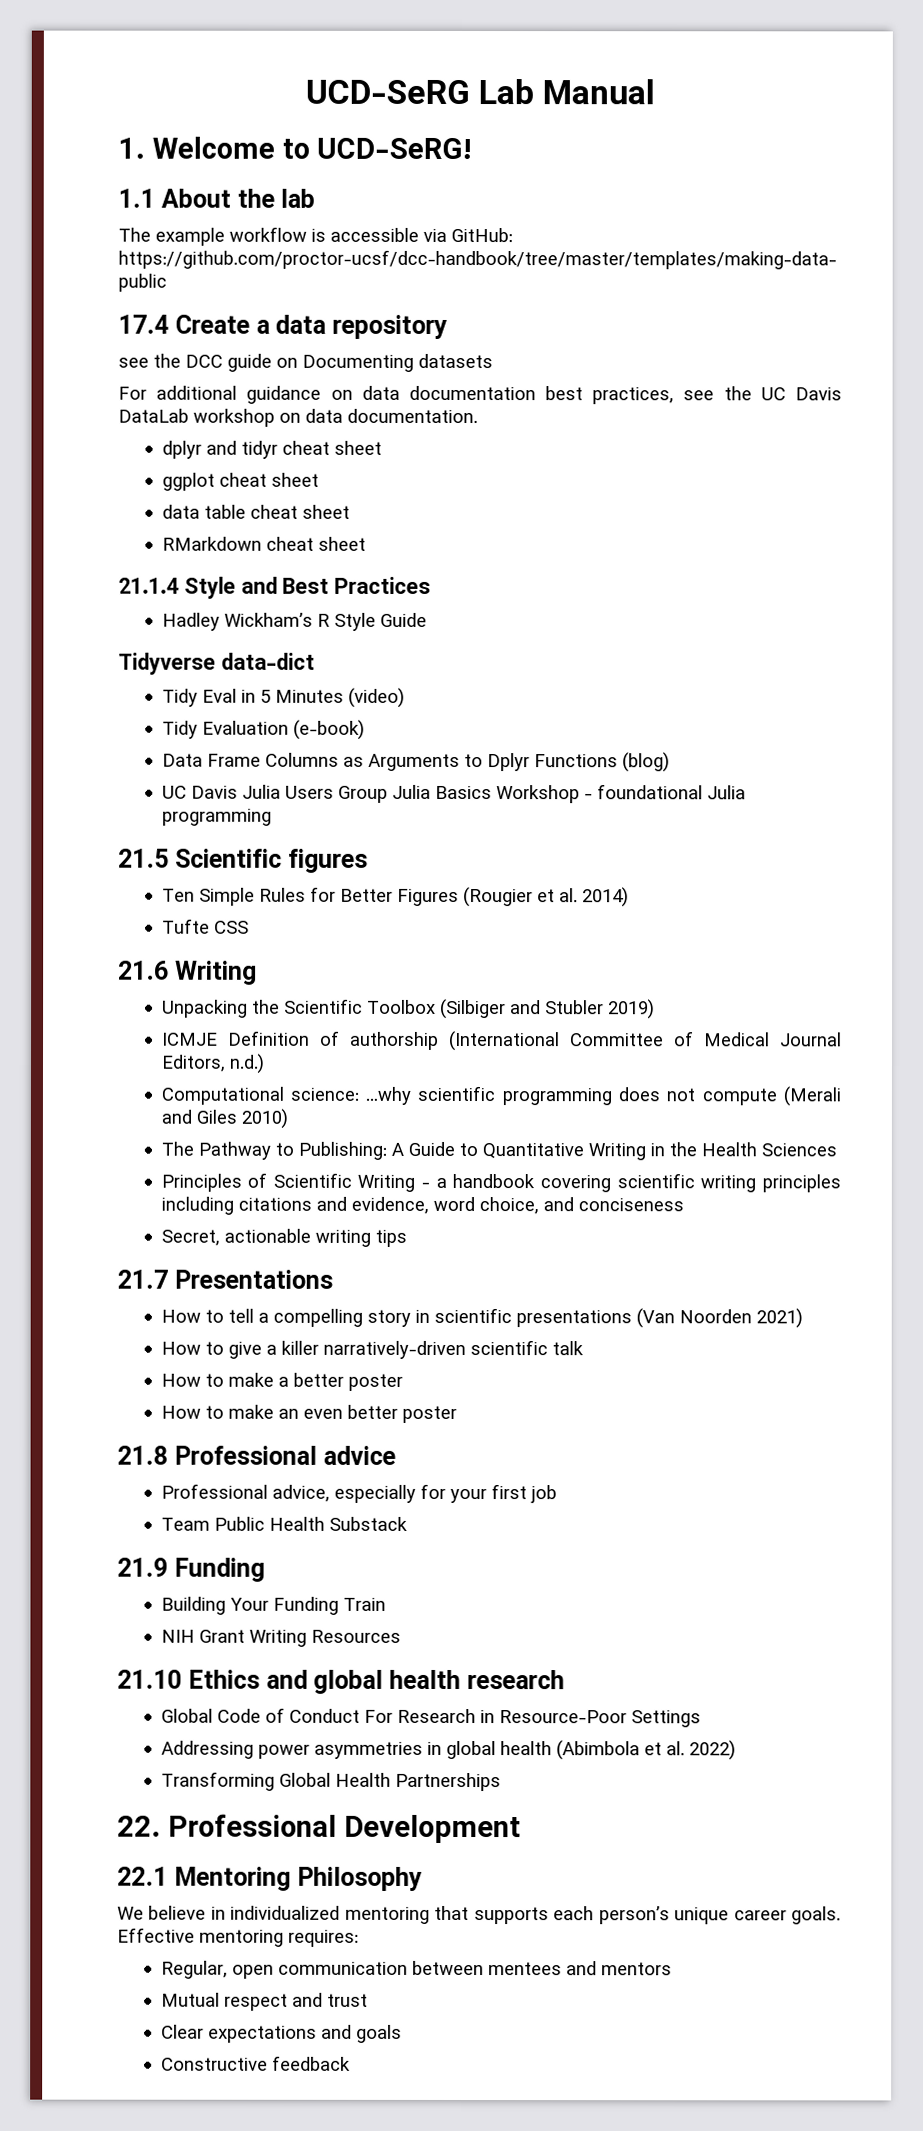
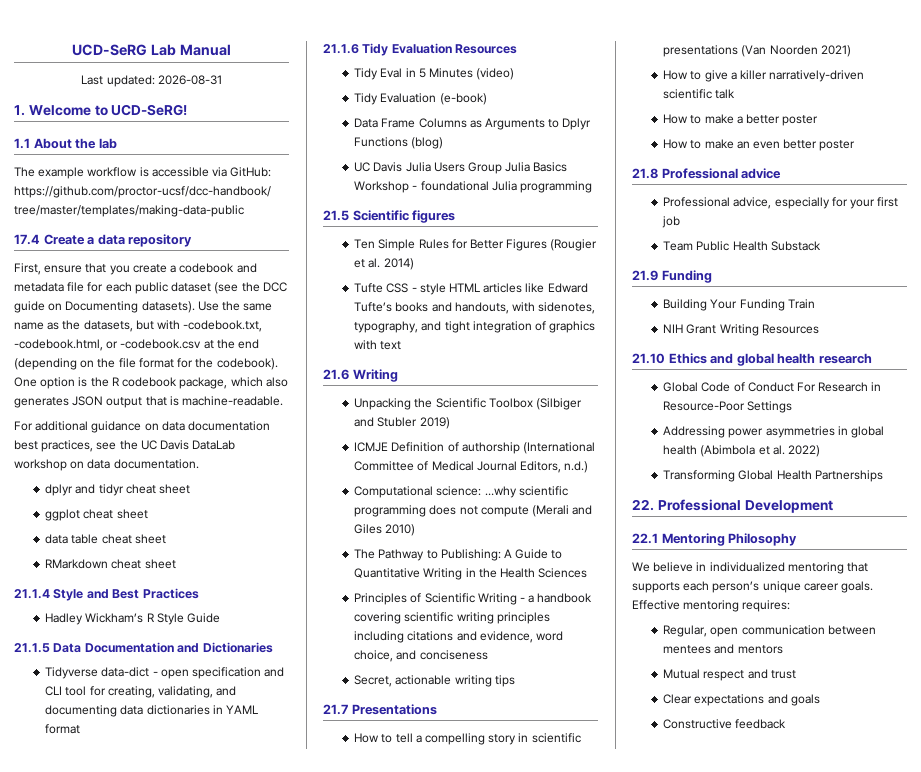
+ Last updated: 2026-08-31
- see the DCC guide on Documenting datasets
+ First, ensure that you create a codebook and metadata file for each public dataset (see the DCC guide on Documenting datasets). Use the same name as the datasets, but with -codebook.txt, -codebook.html, or -codebook.csv at the end (depending on the file format for the codebook). One option is the R codebook package, which also generates JSON output that is machine-readable.
- Tidyverse data-dict
+ 21.1.5 Data Documentation and Dictionaries
+ Tidyverse data-dict - open specification and CLI tool for creating, validating, and documenting data dictionaries in YAML format
+ 21.1.6 Tidy Evaluation Resources
- Tufte CSS
+ Tufte CSS - style HTML articles like Edward Tufte’s books and handouts, with sidenotes, typography, and tight integration of graphics with text

